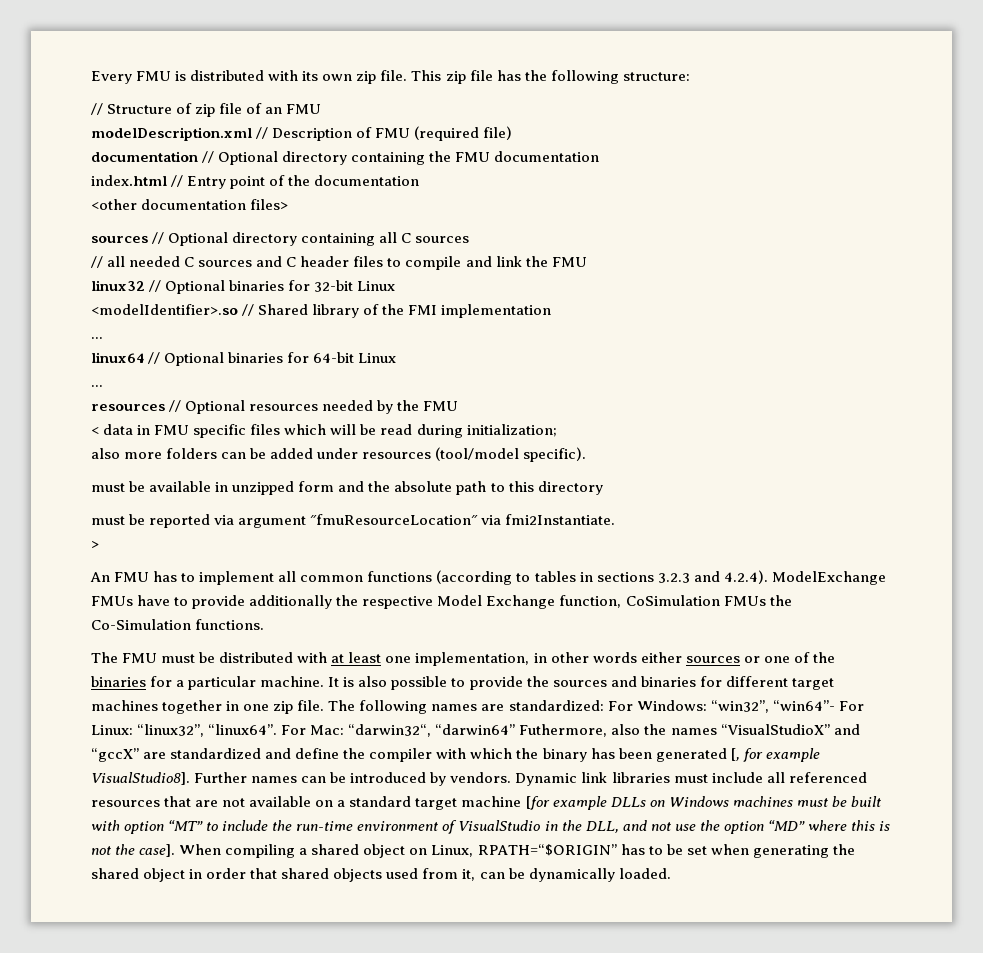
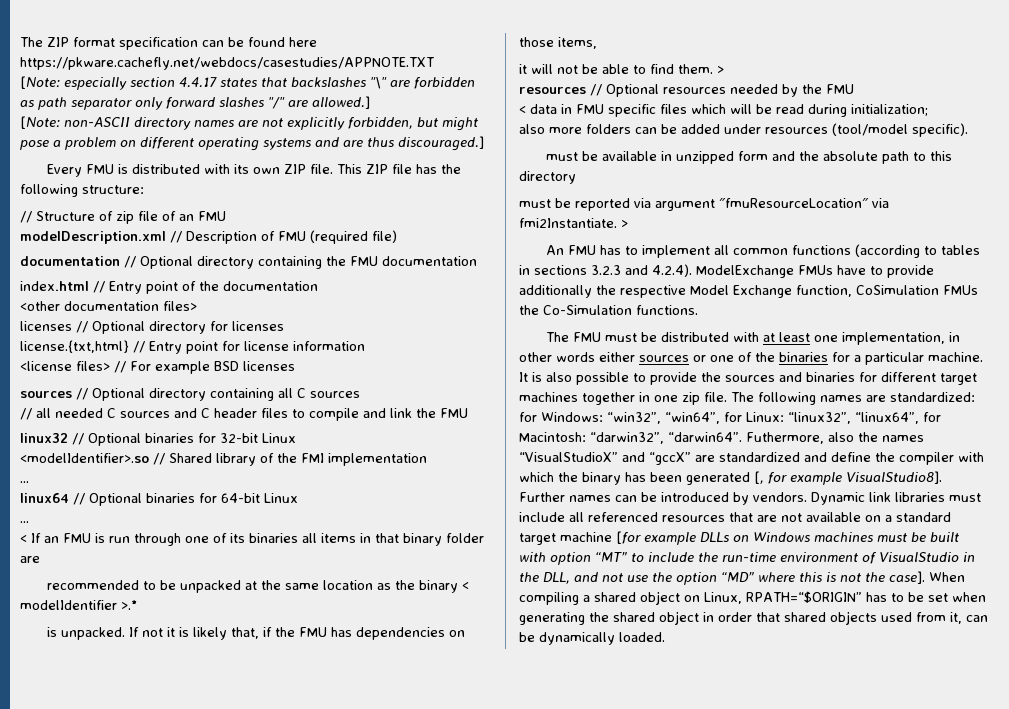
+ The ZIP format specification can be found here https://pkware.cachefly.net/webdocs/casestudies/APPNOTE.TXT
+ [Note: especially section 4.4.17 states that backslashes "\" are forbidden as path separator only forward slashes "/" are allowed.]
+ [Note: non-ASCII directory names are not explicitly forbidden, but might pose a problem on different operating systems and are thus discouraged.]
- Every FMU is distributed with its own zip file.
+ Every FMU is distributed with its own ZIP file.
- This zip file has the following structure:
+ This ZIP file has the following structure:
+ licenses // Optional directory for licenses
+ license.{txt,html} // Entry point for license information
+ <license files> // For example BSD licenses
+ < If an FMU is run through one of its binaries all items in that binary folder are
+ recommended to be unpacked at the same location as the binary < modelIdentifier >.*
+ is unpacked. If not it is likely that, if the FMU has dependencies on those items,
+ it will not be able to find them. >
- must be reported via argument ″fmuResourceLocation″ via fmi2Instantiate.
- >
+ must be reported via argument ″fmuResourceLocation″ via fmi2Instantiate. >
- The following names are standardized: For Windows: “win32”, “win64”- For Linux: “linux32”, “linux64”. For Mac: “darwin32“, “darwin64” Futhermore, also the names “VisualStudioX” and “gccX” are standardized and define the compiler with which the binary has been generated [, for example VisualStudio8].
+ The following names are standardized: for Windows: “win32”, “win64”, for Linux: “linux32”, “linux64”, for Macintosh: “darwin32”, “darwin64”. Futhermore, also the names “VisualStudioX” and “gccX” are standardized and define the compiler with which the binary has been generated [, for example VisualStudio8].

